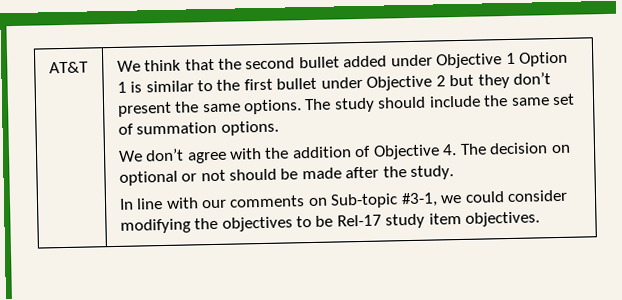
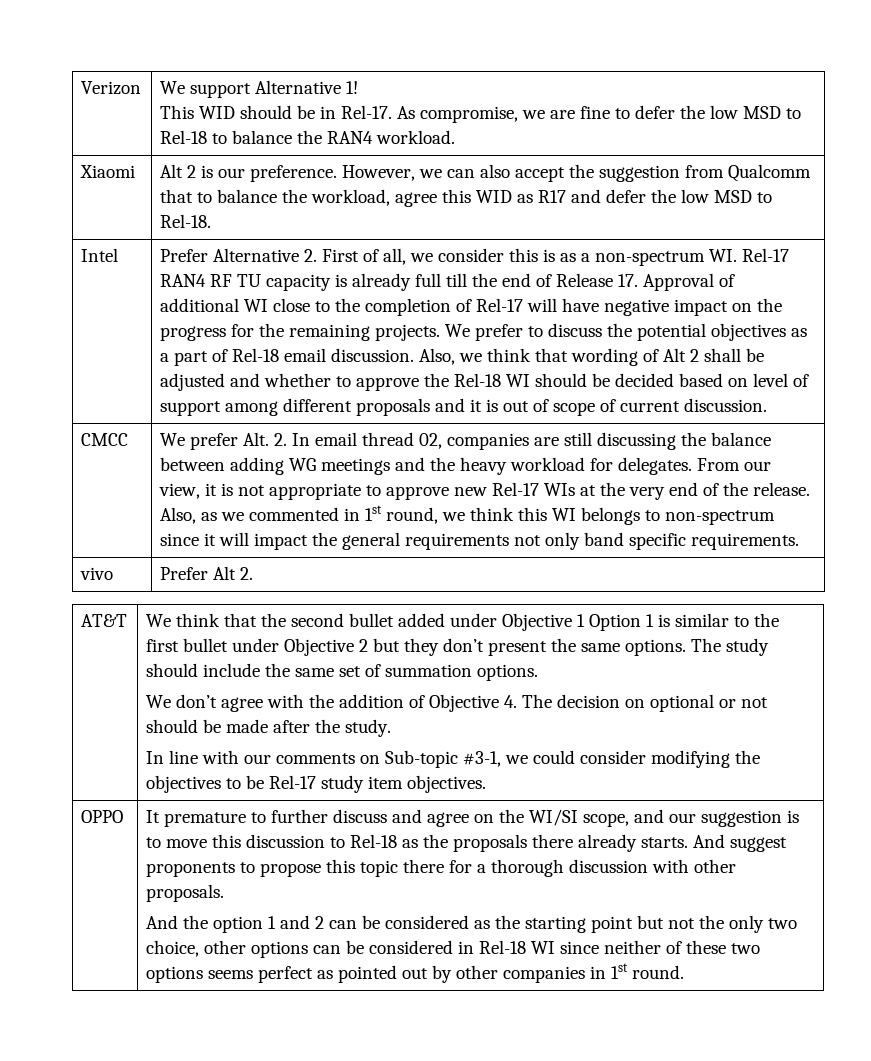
+ Verizon | We support Alternative 1!
+ This WID should be in Rel-17. As compromise, we are fine to defer the low MSD to Rel-18 to balance the RAN4 workload.
+ Xiaomi | Alt 2 is our preference. However, we can also accept the suggestion from Qualcomm that to balance the workload, agree this WID as R17 and defer the low MSD to Rel-18.
+ Intel | Prefer Alternative 2. First of all, we consider this is as a non-spectrum WI. Rel-17 RAN4 RF TU capacity is already full till the end of Release 17. Approval of additional WI close to the completion of Rel-17 will have negative impact on the progress for the remaining projects. We prefer to discuss the potential objectives as a part of Rel-18 email discussion. Also, we think that wording of Alt 2 shall be adjusted and whether to approve the Rel-18 WI should be decided based on level of support among different proposals and it is out of scope of current discussion.
+ CMCC | We prefer Alt. 2. In email thread 02, companies are still discussing the balance between adding WG meetings and the heavy workload for delegates. From our view, it is not appropriate to approve new Rel-17 WIs at the very end of the release. Also, as we commented in 1st round, we think this WI belongs to non-spectrum since it will impact the general requirements not only band specific requirements.
+ vivo | Prefer Alt 2.
+ OPPO | It premature to further discuss and agree on the WI/SI scope, and our suggestion is to move this discussion to Rel-18 as the proposals there already starts. And suggest proponents to propose this topic there for a thorough discussion with other proposals.
+ And the option 1 and 2 can be considered as the starting point but not the only two choice, other options can be considered in Rel-18 WI since neither of these two options seems perfect as pointed out by other companies in 1st round.

